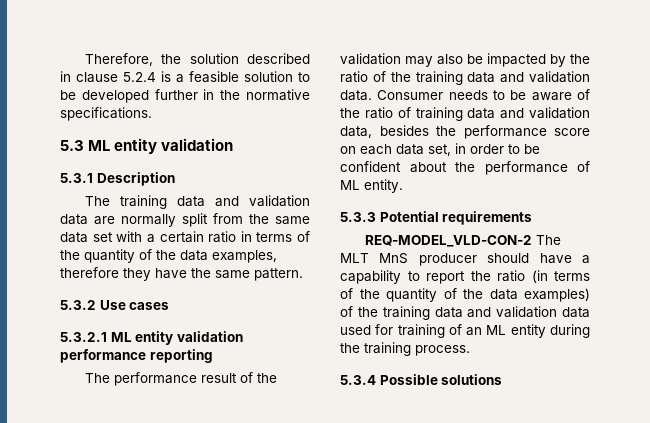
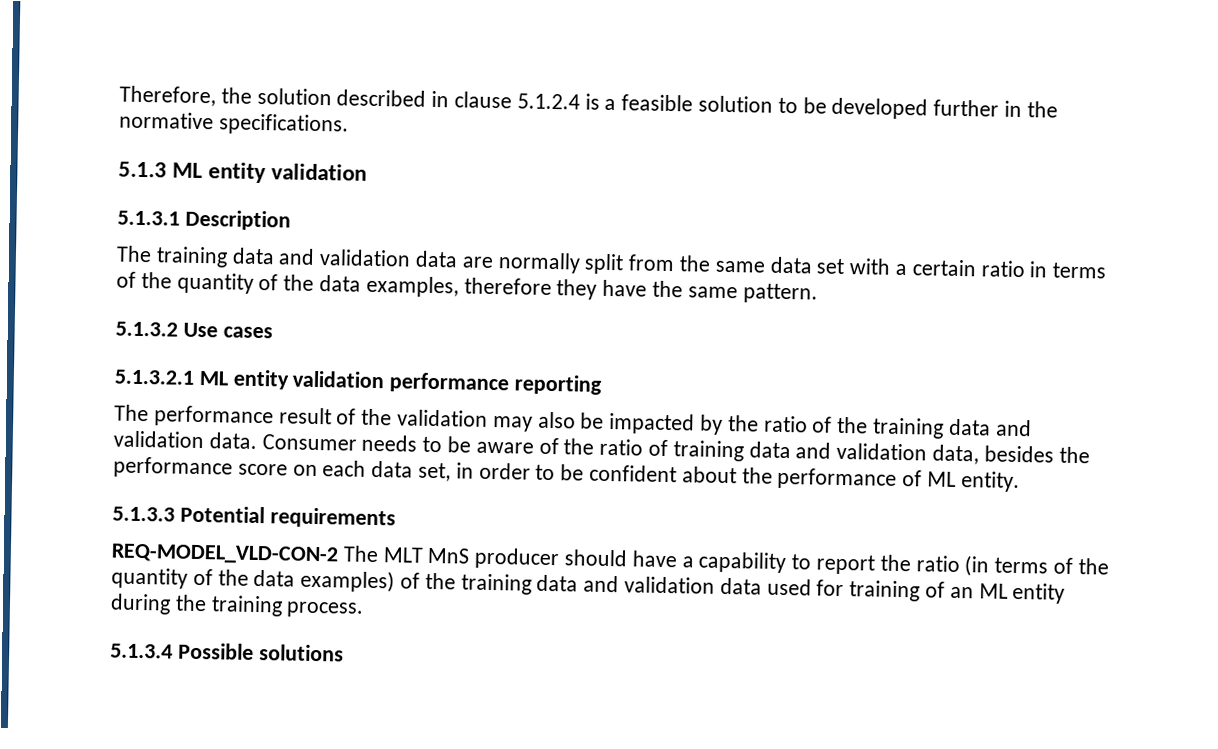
- Therefore, the solution described in clause 5.2.4 is a feasible solution to be developed further in the normative specifications.
+ Therefore, the solution described in clause 5.1.2.4 is a feasible solution to be developed further in the normative specifications.
- 5.3 ML entity validation
+ 5.1.3 ML entity validation
- 5.3.1 Description
+ 5.1.3.1 Description
- 5.3.2 Use cases
+ 5.1.3.2 Use cases
- 5.3.2.1 ML entity validation performance reporting
+ 5.1.3.2.1 ML entity validation performance reporting
- 5.3.3 Potential requirements
+ 5.1.3.3 Potential requirements
- 5.3.4 Possible solutions
+ 5.1.3.4 Possible solutions

